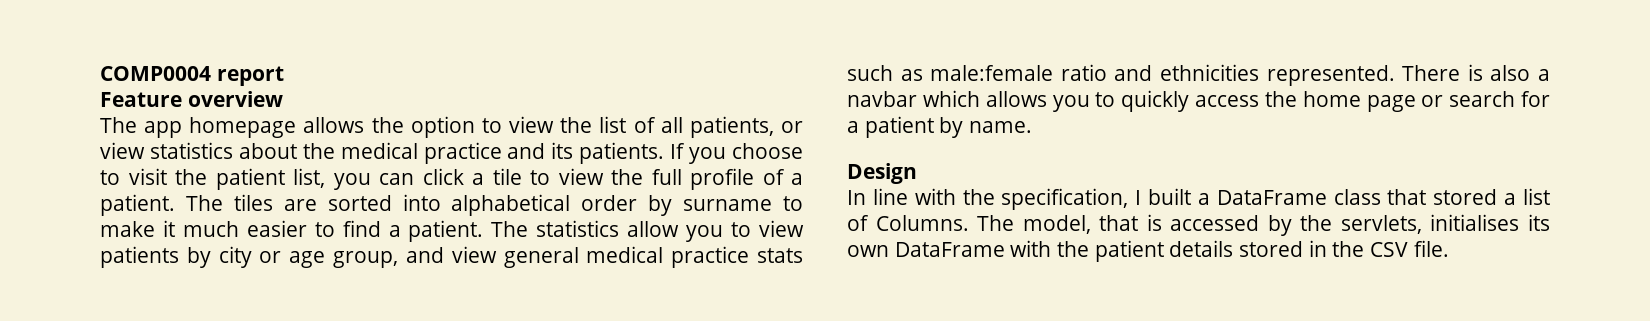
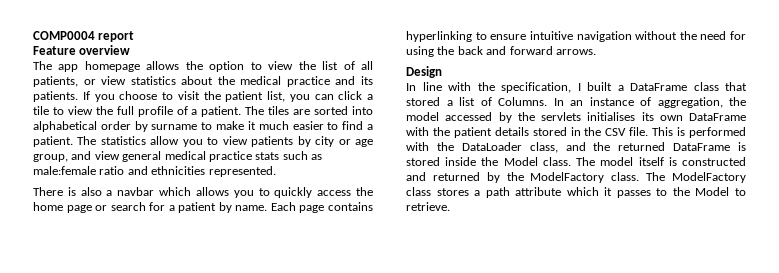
- The statistics allow you to view patients by city or age group, and view general medical practice stats such as male:female ratio and ethnicities represented. There is also a navbar which allows you to quickly access the home page or search for a patient by name.
+ The statistics allow you to view patients by city or age group, and view general medical practice stats such as male:female ratio and ethnicities represented.
+ There is also a navbar which allows you to quickly access the home page or search for a patient by name. Each page contains hyperlinking to ensure intuitive navigation without the need for using the back and forward arrows.
- The model, that is accessed by the servlets, initialises its own DataFrame with the patient details stored in the CSV file.
+ In an instance of aggregation, the model accessed by the servlets initialises its own DataFrame with the patient details stored in the CSV file.
+ This is performed with the DataLoader class, and the returned DataFrame is stored inside the Model class. The model itself is constructed and returned by the ModelFactory class. The ModelFactory class stores a path attribute which it passes to the Model to retrieve.

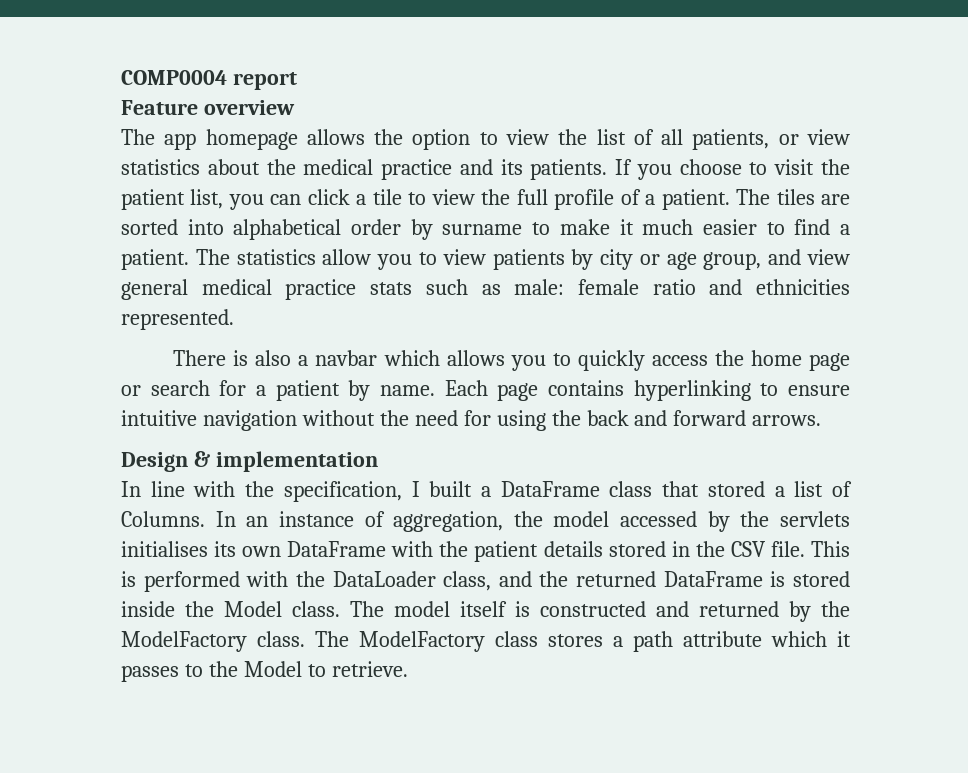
- The statistics allow you to view patients by city or age group, and view general medical practice stats such as male:female ratio and ethnicities represented.
+ The statistics allow you to view patients by city or age group, and view general medical practice stats such as male: female ratio and ethnicities represented.
- Design
+ Design & implementation

